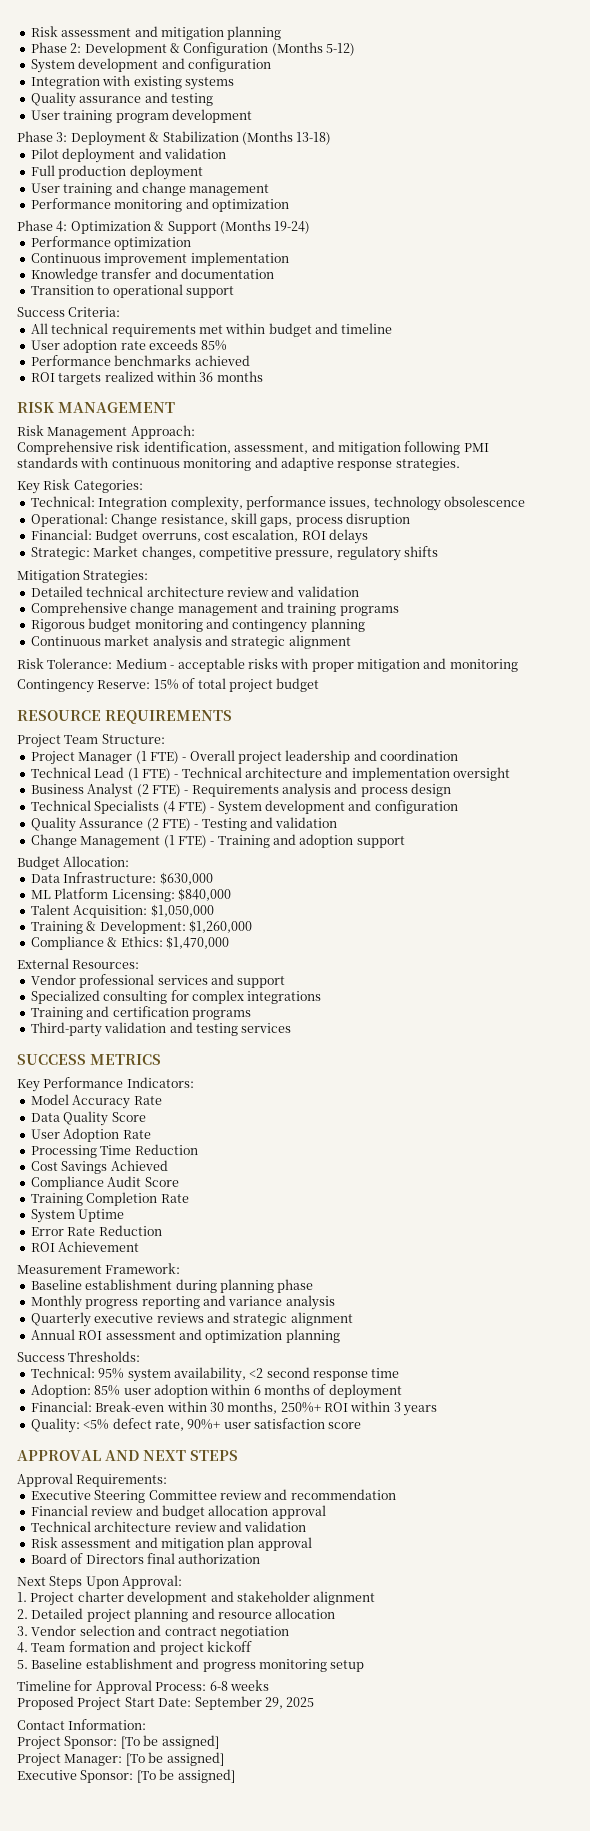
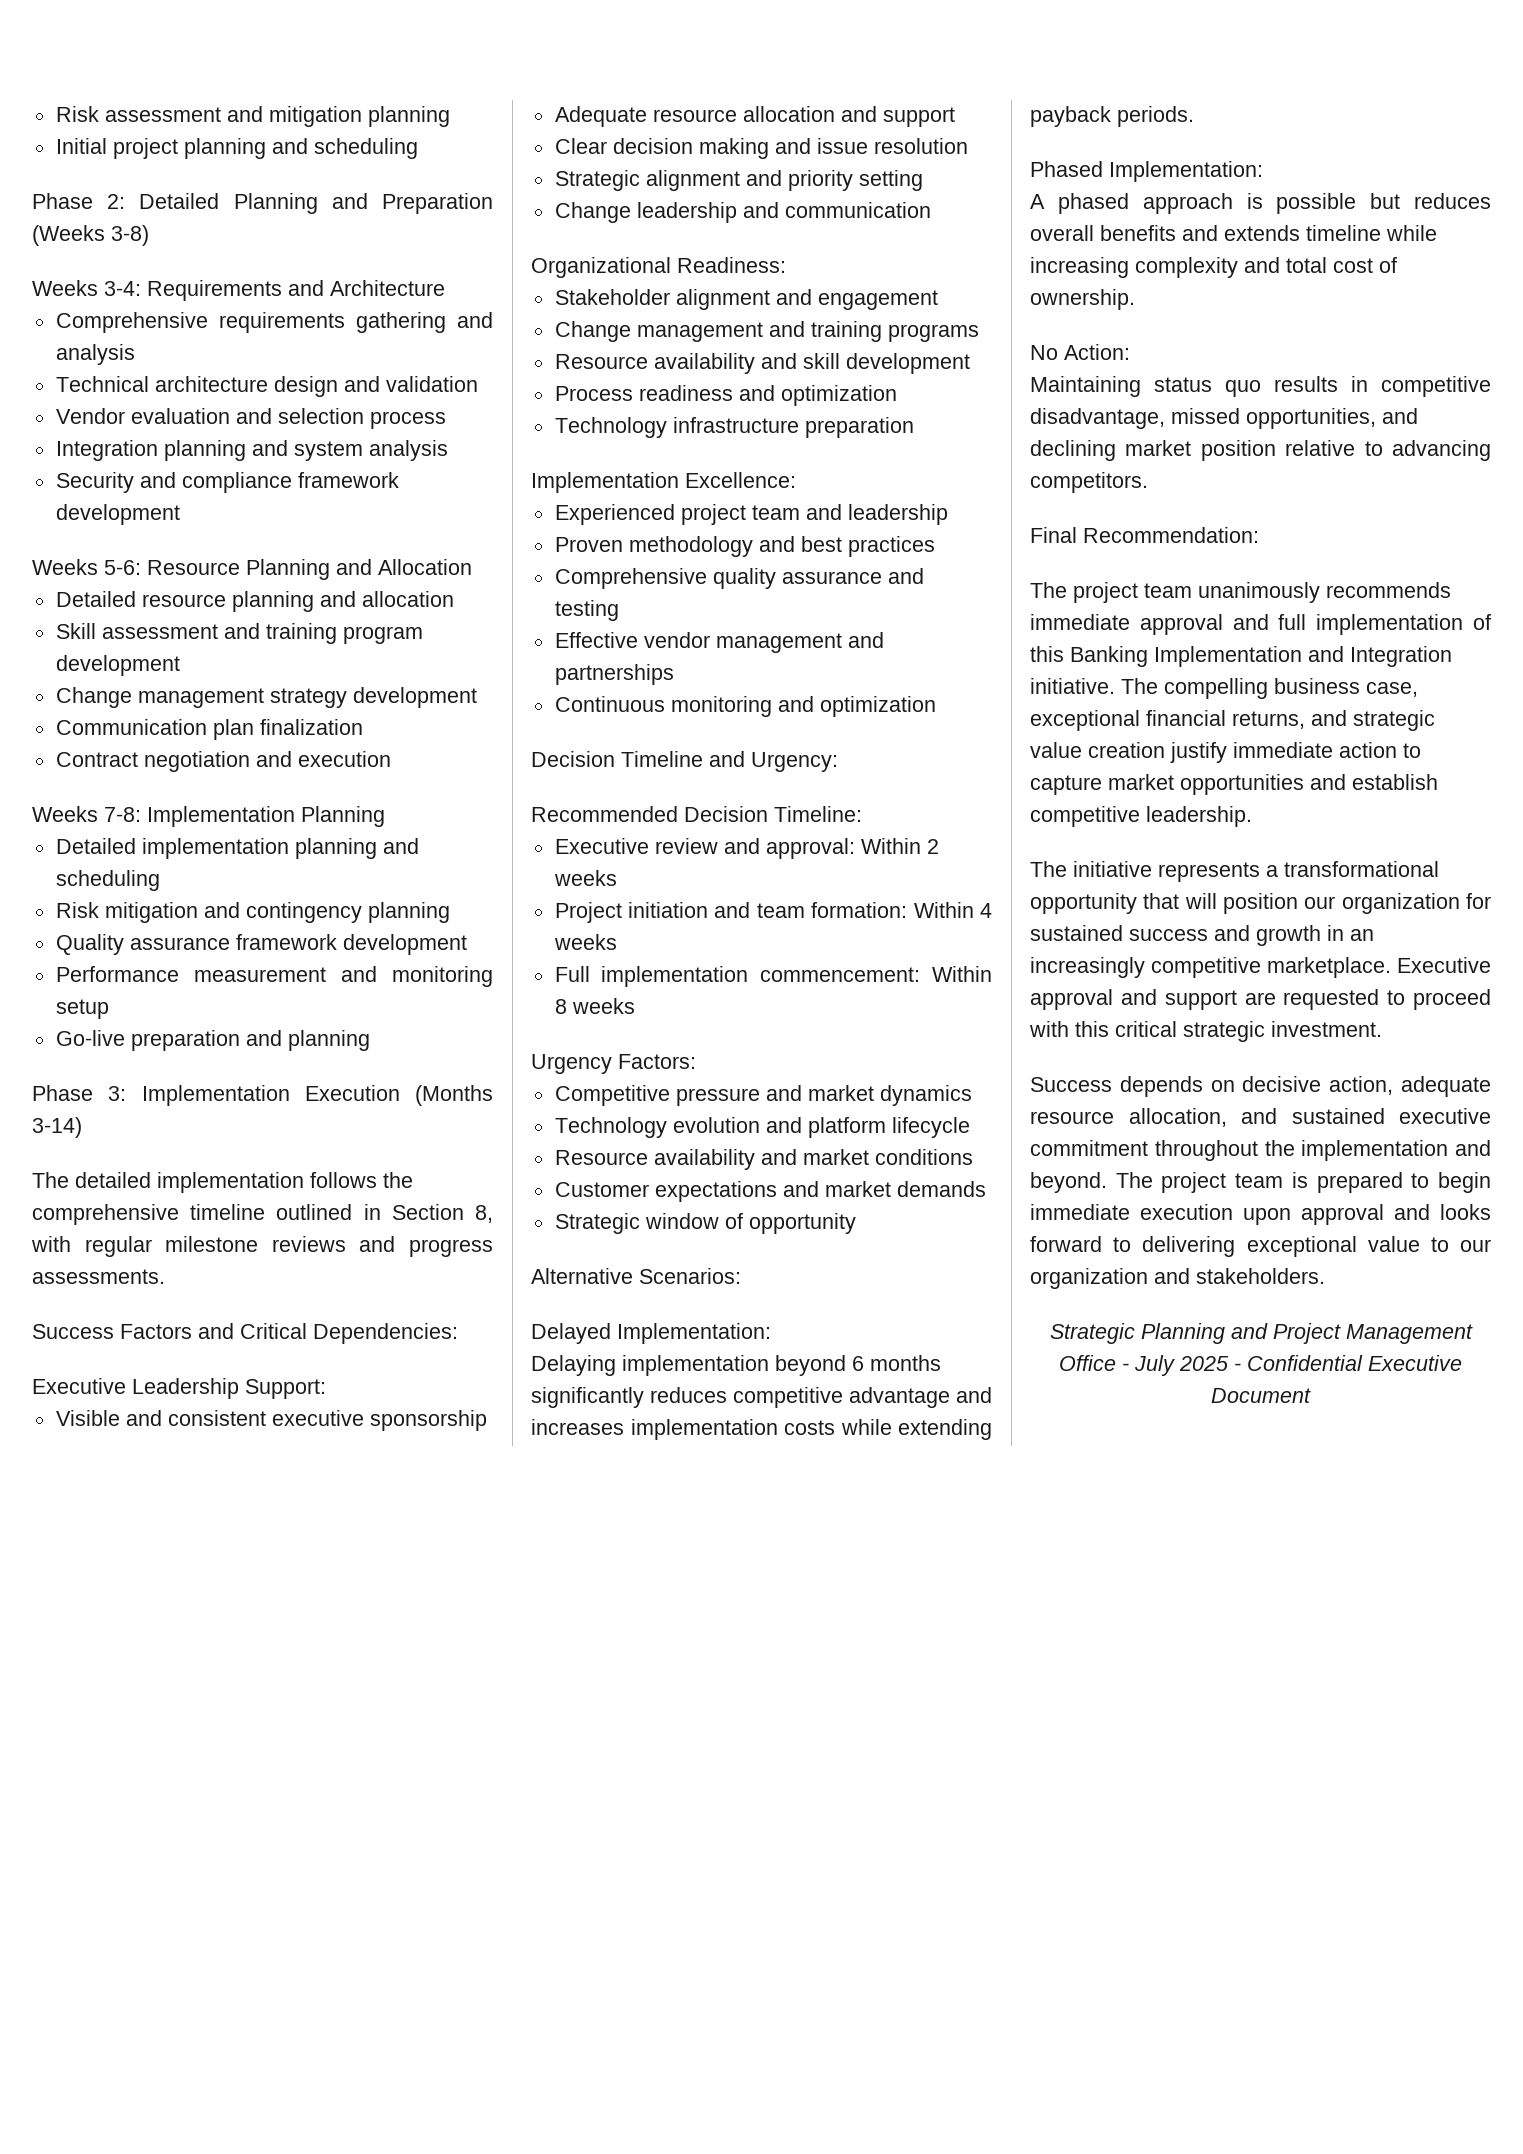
- Phase 2: Development & Configuration (Months 5-12)
- System development and configuration
- Integration with existing systems
- Quality assurance and testing
- User training program development
- Phase 3: Deployment & Stabilization (Months 13-18)
- Pilot deployment and validation
- Full production deployment
- User training and change management
- Performance monitoring and optimization
- Phase 4: Optimization & Support (Months 19-24)
- Performance optimization
- Continuous improvement implementation
- Knowledge transfer and documentation
- Transition to operational support
- Success Criteria:
- All technical requirements met within budget and timeline
- User adoption rate exceeds 85%
- Performance benchmarks achieved
- ROI targets realized within 36 months
- RISK MANAGEMENT
- Risk Management Approach:
- Comprehensive risk identification, assessment, and mitigation following PMI standards with continuous monitoring and adaptive response strategies.
- Key Risk Categories:
- Technical: Integration complexity, performance issues, technology obsolescence
- Operational: Change resistance, skill gaps, process disruption
- Financial: Budget overruns, cost escalation, ROI delays
- Strategic: Market changes, competitive pressure, regulatory shifts
- Mitigation Strategies:
- Detailed technical architecture review and validation
- Comprehensive change management and training programs
- Rigorous budget monitoring and contingency planning
- Continuous market analysis and strategic alignment
- Risk Tolerance: Medium - acceptable risks with proper mitigation and monitoring
- Contingency Reserve: 15% of total project budget
- RESOURCE REQUIREMENTS
- Project Team Structure:
- Project Manager (1 FTE) - Overall project leadership and coordination
- Technical Lead (1 FTE) - Technical architecture and implementation oversight
- Business Analyst (2 FTE) - Requirements analysis and process design
- Technical Specialists (4 FTE) - System development and configuration
- Quality Assurance (2 FTE) - Testing and validation
- Change Management (1 FTE) - Training and adoption support
- Budget Allocation:
- Data Infrastructure: $630,000
- ML Platform Licensing: $840,000
- Talent Acquisition: $1,050,000
- Training & Development: $1,260,000
- Compliance & Ethics: $1,470,000
- External Resources:
- Vendor professional services and support
- Specialized consulting for complex integrations
- Training and certification programs
- Third-party validation and testing services
- SUCCESS METRICS
- Key Performance Indicators:
- Model Accuracy Rate
- Data Quality Score
- User Adoption Rate
- Processing Time Reduction
- Cost Savings Achieved
- Compliance Audit Score
- Training Completion Rate
- System Uptime
- Error Rate Reduction
- ROI Achievement
- Measurement Framework:
- Baseline establishment during planning phase
- Monthly progress reporting and variance analysis
- Quarterly executive reviews and strategic alignment
- Annual ROI assessment and optimization planning
- Success Thresholds:
- Technical: 95% system availability, <2 second response time
- Adoption: 85% user adoption within 6 months of deployment
- Financial: Break-even within 30 months, 250%+ ROI within 3 years
- Quality: <5% defect rate, 90%+ user satisfaction score
- APPROVAL AND NEXT STEPS
- Approval Requirements:
- Executive Steering Committee review and recommendation
- Financial review and budget allocation approval
- Technical architecture review and validation
- Risk assessment and mitigation plan approval
- Board of Directors final authorization
- Next Steps Upon Approval:
- 1. Project charter development and stakeholder alignment
- 2. Detailed project planning and resource allocation
- 3. Vendor selection and contract negotiation
- 4. Team formation and project kickoff
- 5. Baseline establishment and progress monitoring setup
- Timeline for Approval Process: 6-8 weeks
- Proposed Project Start Date: September 29, 2025
- Contact Information:
- Project Sponsor: [To be assigned]
- Project Manager: [To be assigned]
- Executive Sponsor: [To be assigned]
+ Initial project planning and scheduling
+ Phase 2: Detailed Planning and Preparation (Weeks 3-8)
+ Weeks 3-4: Requirements and Architecture
+ Comprehensive requirements gathering and analysis
+ Technical architecture design and validation
+ Vendor evaluation and selection process
+ Integration planning and system analysis
+ Security and compliance framework development
+ Weeks 5-6: Resource Planning and Allocation
+ Detailed resource planning and allocation
+ Skill assessment and training program development
+ Change management strategy development
+ Communication plan finalization
+ Contract negotiation and execution
+ Weeks 7-8: Implementation Planning
+ Detailed implementation planning and scheduling
+ Risk mitigation and contingency planning
+ Quality assurance framework development
+ Performance measurement and monitoring setup
+ Go-live preparation and planning
+ Phase 3: Implementation Execution (Months 3-14)
+ The detailed implementation follows the comprehensive timeline outlined in Section 8, with regular milestone reviews and progress assessments.
+ Success Factors and Critical Dependencies:
+ Executive Leadership Support:
+ Visible and consistent executive sponsorship
+ Adequate resource allocation and support
+ Clear decision making and issue resolution
+ Strategic alignment and priority setting
+ Change leadership and communication
+ Organizational Readiness:
+ Stakeholder alignment and engagement
+ Change management and training programs
+ Resource availability and skill development
+ Process readiness and optimization
+ Technology infrastructure preparation
+ Implementation Excellence:
+ Experienced project team and leadership
+ Proven methodology and best practices
+ Comprehensive quality assurance and testing
+ Effective vendor management and partnerships
+ Continuous monitoring and optimization
+ Decision Timeline and Urgency:
+ Recommended Decision Timeline:
+ Executive review and approval: Within 2 weeks
+ Project initiation and team formation: Within 4 weeks
+ Full implementation commencement: Within 8 weeks
+ Urgency Factors:
+ Competitive pressure and market dynamics
+ Technology evolution and platform lifecycle
+ Resource availability and market conditions
+ Customer expectations and market demands
+ Strategic window of opportunity
+ Alternative Scenarios:
+ Delayed Implementation:
+ Delaying implementation beyond 6 months significantly reduces competitive advantage and increases implementation costs while extending payback periods.
+ Phased Implementation:
+ A phased approach is possible but reduces overall benefits and extends timeline while increasing complexity and total cost of ownership.
+ No Action:
+ Maintaining status quo results in competitive disadvantage, missed opportunities, and declining market position relative to advancing competitors.
+ Final Recommendation:
+ The project team unanimously recommends immediate approval and full implementation of this Banking Implementation and Integration initiative. The compelling business case, exceptional financial returns, and strategic value creation justify immediate action to capture market opportunities and establish competitive leadership.
+ The initiative represents a transformational opportunity that will position our organization for sustained success and growth in an increasingly competitive marketplace. Executive approval and support are requested to proceed with this critical strategic investment.
+ Success depends on decisive action, adequate resource allocation, and sustained executive commitment throughout the implementation and beyond. The project team is prepared to begin immediate execution upon approval and looks forward to delivering exceptional value to our organization and stakeholders.
+ Strategic Planning and Project Management Office - July 2025 - Confidential Executive Document

